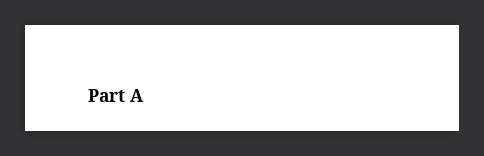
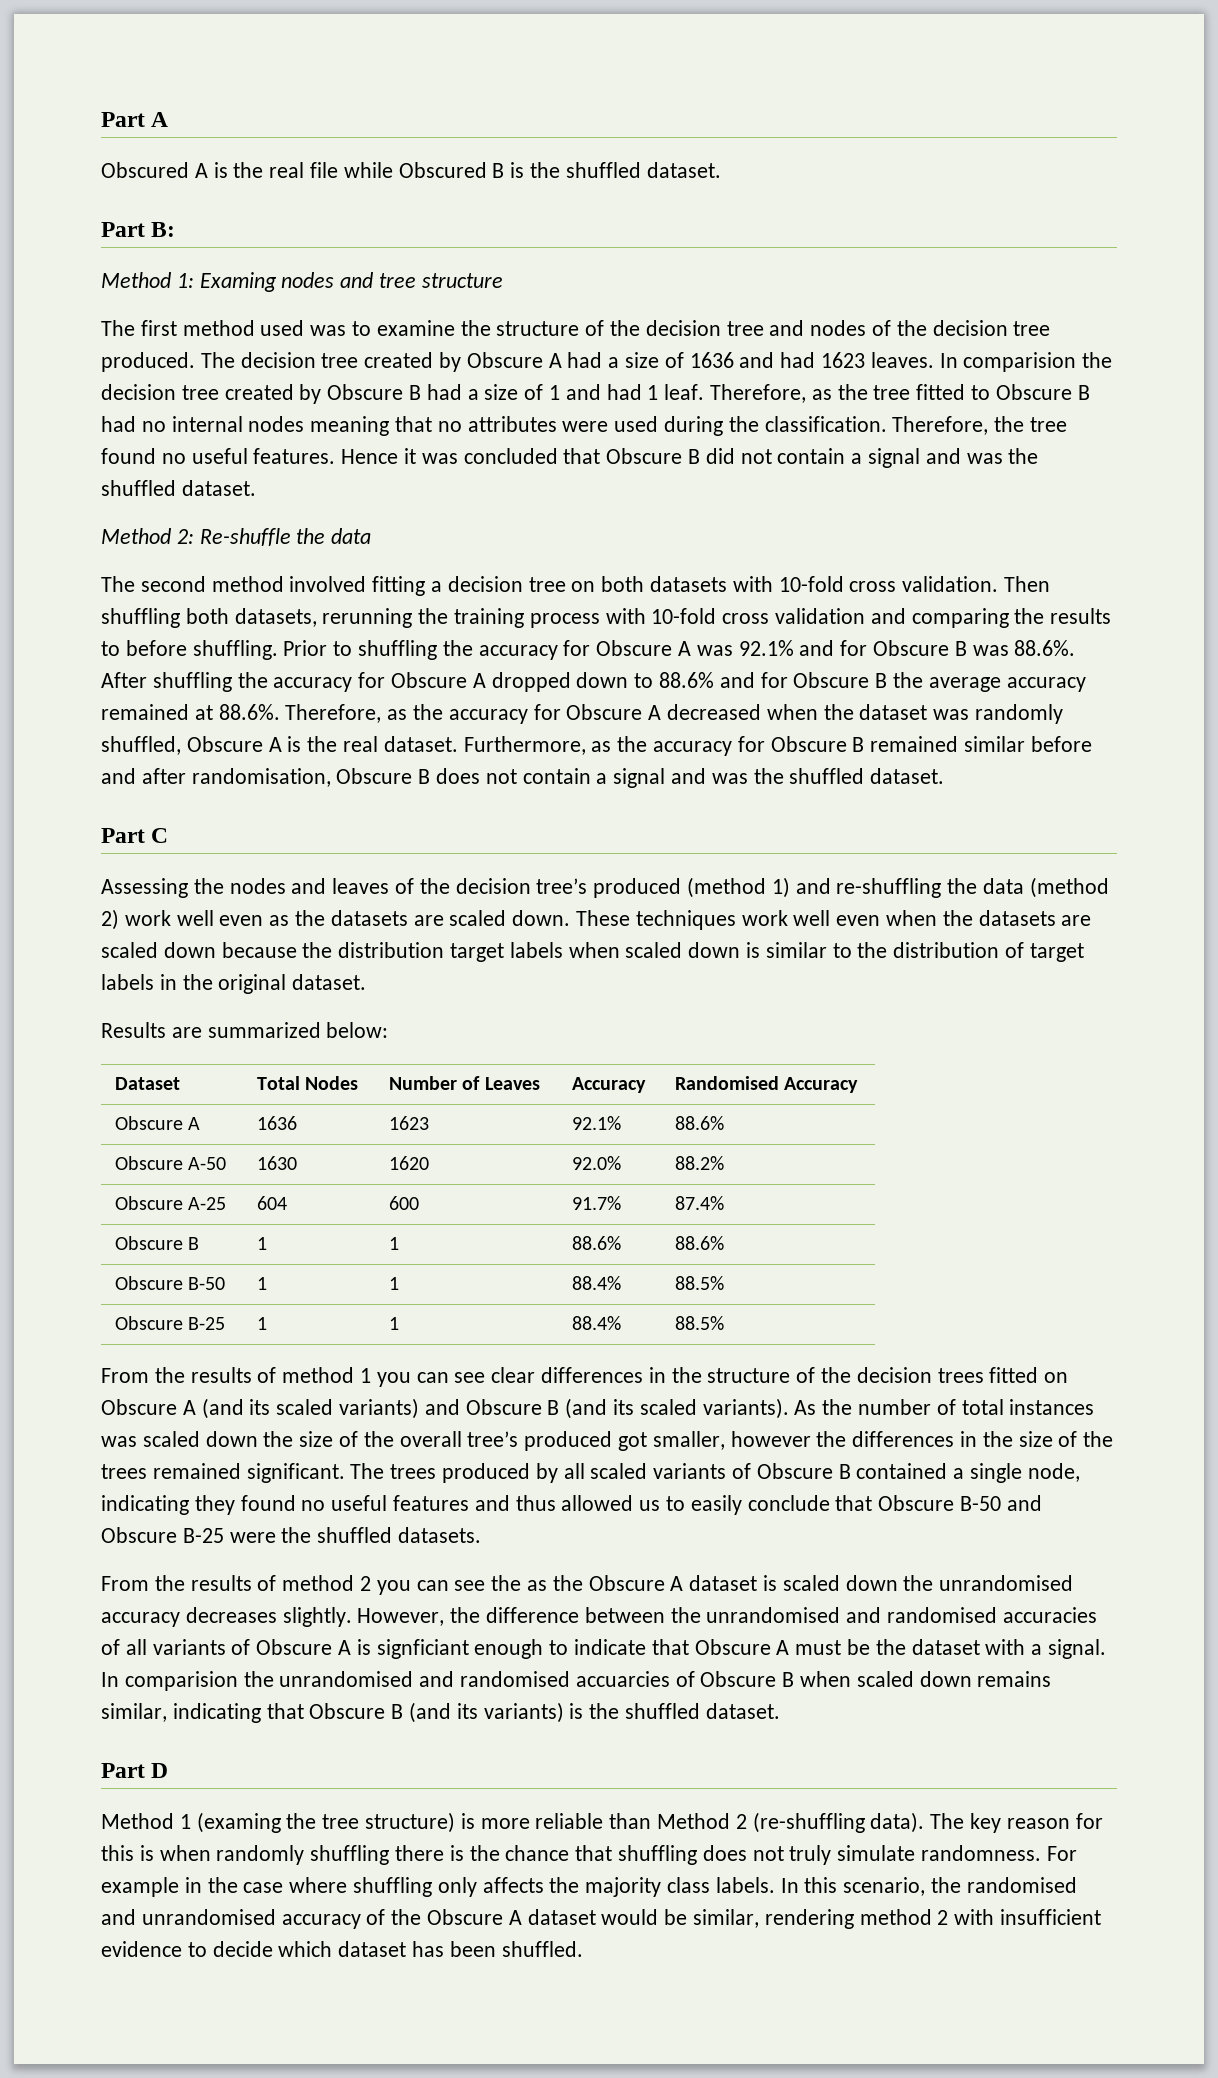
+ Obscured A is the real file while Obscured B is the shuffled dataset.
+ Part B:
+ Method 1: Examing nodes and tree structure
+ The first method used was to examine the structure of the decision tree and nodes of the decision tree produced. The decision tree created by Obscure A had a size of 1636 and had 1623 leaves. In comparision the decision tree created by Obscure B had a size of 1 and had 1 leaf. Therefore, as the tree fitted to Obscure B had no internal nodes meaning that no attributes were used during the classification. Therefore, the tree found no useful features. Hence it was concluded that Obscure B did not contain a signal and was the shuffled dataset.
+ Method 2: Re-shuffle the data
+ The second method involved fitting a decision tree on both datasets with 10-fold cross validation. Then shuffling both datasets, rerunning the training process with 10-fold cross validation and comparing the results to before shuffling. Prior to shuffling the accuracy for Obscure A was 92.1% and for Obscure B was 88.6%. After shuffling the accuracy for Obscure A dropped down to 88.6% and for Obscure B the average accuracy remained at 88.6%. Therefore, as the accuracy for Obscure A decreased when the dataset was randomly shuffled, Obscure A is the real dataset. Furthermore, as the accuracy for Obscure B remained similar before and after randomisation, Obscure B does not contain a signal and was the shuffled dataset.
+ Part C
+ Assessing the nodes and leaves of the decision tree’s produced (method 1) and re-shuffling the data (method 2) work well even as the datasets are scaled down. These techniques work well even when the datasets are scaled down because the distribution target labels when scaled down is similar to the distribution of target labels in the original dataset.
+ Results are summarized below:
+ Dataset | Total Nodes | Number of Leaves | Accuracy | Randomised Accuracy
+ Obscure A | 1636 | 1623 | 92.1% | 88.6%
+ Obscure A-50 | 1630 | 1620 | 92.0% | 88.2%
+ Obscure A-25 | 604 | 600 | 91.7% | 87.4%
+ Obscure B | 1 | 1 | 88.6% | 88.6%
+ Obscure B-50 | 1 | 1 | 88.4% | 88.5%
+ Obscure B-25 | 1 | 1 | 88.4% | 88.5%
+ From the results of method 1 you can see clear differences in the structure of the decision trees fitted on Obscure A (and its scaled variants) and Obscure B (and its scaled variants). As the number of total instances was scaled down the size of the overall tree’s produced got smaller, however the differences in the size of the trees remained significant. The trees produced by all scaled variants of Obscure B contained a single node, indicating they found no useful features and thus allowed us to easily conclude that Obscure B-50 and Obscure B-25 were the shuffled datasets.
+ From the results of method 2 you can see the as the Obscure A dataset is scaled down the unrandomised accuracy decreases slightly. However, the difference between the unrandomised and randomised accuracies of all variants of Obscure A is signficiant enough to indicate that Obscure A must be the dataset with a signal. In comparision the unrandomised and randomised accuarcies of Obscure B when scaled down remains similar, indicating that Obscure B (and its variants) is the shuffled dataset.
+ Part D
+ Method 1 (examing the tree structure) is more reliable than Method 2 (re-shuffling data). The key reason for this is when randomly shuffling there is the chance that shuffling does not truly simulate randomness. For example in the case where shuffling only affects the majority class labels. In this scenario, the randomised and unrandomised accuracy of the Obscure A dataset would be similar, rendering method 2 with insufficient evidence to decide which dataset has been shuffled.

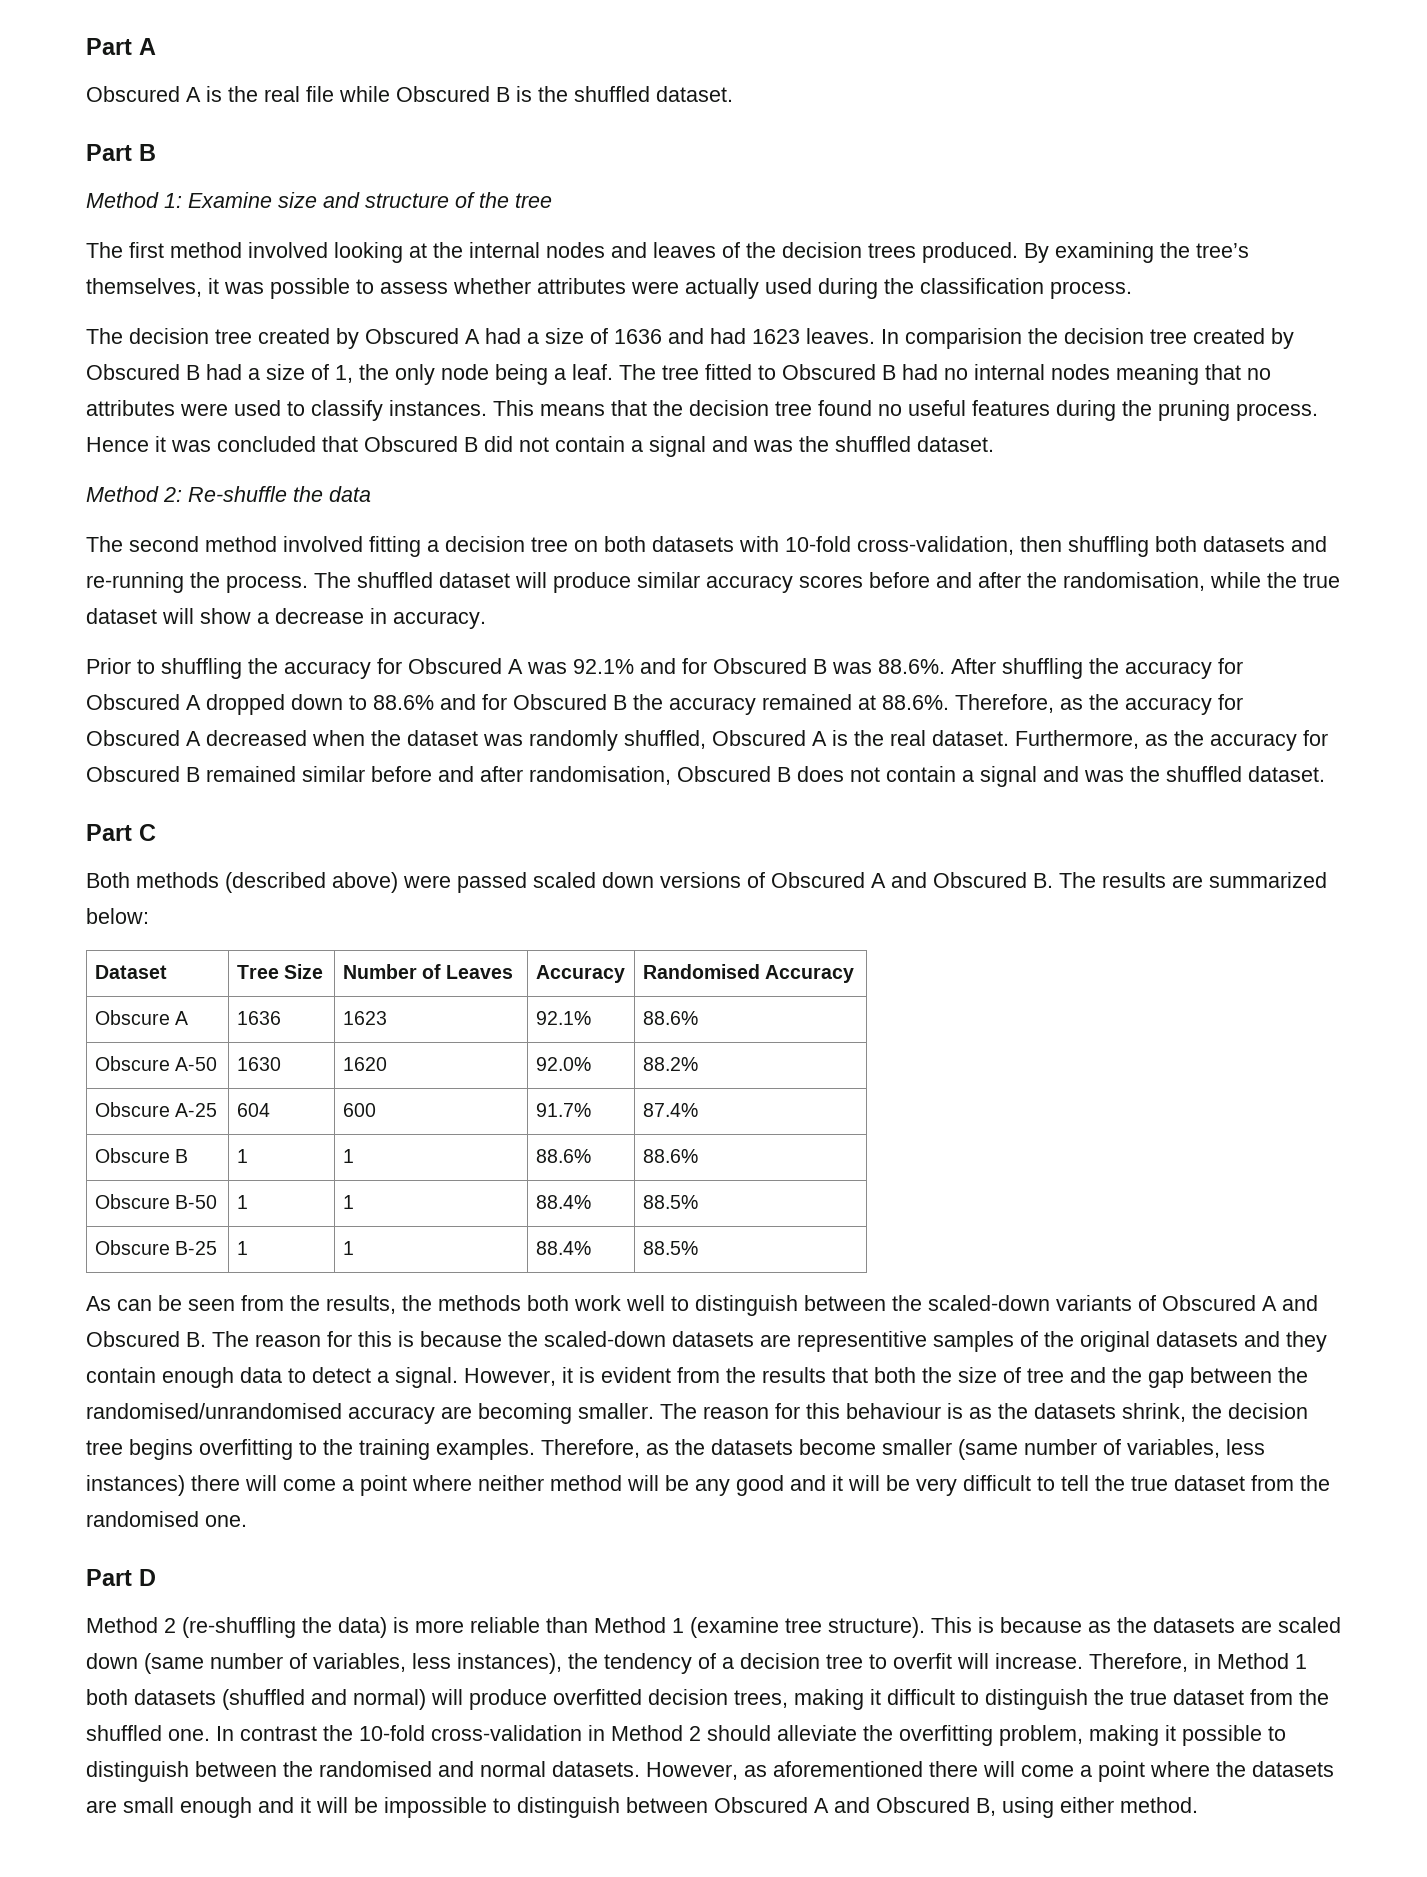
- Part B:
+ Part B
- Method 1: Examing nodes and tree structure
+ Method 1: Examine size and structure of the tree
- The first method used was to examine the structure of the decision tree and nodes of the decision tree produced. The decision tree created by Obscure A had a size of 1636 and had 1623 leaves.
+ The first method involved looking at the internal nodes and leaves of the decision trees produced. By examining the tree’s themselves, it was possible to assess whether attributes were actually used during the classification process.
+ The decision tree created by Obscured A had a size of 1636 and had 1623 leaves.
- In comparision the decision tree created by Obscure B had a size of 1 and had 1 leaf. Therefore, as the tree fitted to Obscure B had no internal nodes meaning that no attributes were used during the classification. Therefore, the tree found no useful features.
+ In comparision the decision tree created by Obscured B had a size of 1, the only node being a leaf. The tree fitted to Obscured B had no internal nodes meaning that no attributes were used to classify instances. This means that the decision tree found no useful features during the pruning process.
- Hence it was concluded that Obscure B did not contain a signal and was the shuffled dataset.
+ Hence it was concluded that Obscured B did not contain a signal and was the shuffled dataset.
- The second method involved fitting a decision tree on both datasets with 10-fold cross validation. Then shuffling both datasets, rerunning the training process with 10-fold cross validation and comparing the results to before shuffling. Prior to shuffling the accuracy for Obscure A was 92.1% and for Obscure B was 88.6%. After shuffling the accuracy for Obscure A dropped down to 88.6% and for Obscure B the average accuracy remained at 88.6%. Therefore, as the accuracy for Obscure A decreased when the dataset was randomly shuffled, Obscure A is the real dataset.
+ The second method involved fitting a decision tree on both datasets with 10-fold cross-validation, then shuffling both datasets and re-running the process. The shuffled dataset will produce similar accuracy scores before and after the randomisation, while the true dataset will show a decrease in accuracy.
+ Prior to shuffling the accuracy for Obscured A was 92.1% and for Obscured B was 88.6%. After shuffling the accuracy for Obscured A dropped down to 88.6% and for Obscured B the accuracy remained at 88.6%. Therefore, as the accuracy for Obscured A decreased when the dataset was randomly shuffled, Obscured A is the real dataset.
- Furthermore, as the accuracy for Obscure B remained similar before and after randomisation, Obscure B does not contain a signal and was the shuffled dataset.
+ Furthermore, as the accuracy for Obscured B remained similar before and after randomisation, Obscured B does not contain a signal and was the shuffled dataset.
- Assessing the nodes and leaves of the decision tree’s produced (method 1) and re-shuffling the data (method 2) work well even as the datasets are scaled down. These techniques work well even when the datasets are scaled down because the distribution target labels when scaled down is similar to the distribution of target labels in the original dataset.
- Results are summarized below:
+ Both methods (described above) were passed scaled down versions of Obscured A and Obscured B. The results are summarized below:
- Dataset | Total Nodes | Number of Leaves | Accuracy | Randomised Accuracy
+ Dataset | Tree Size | Number of Leaves | Accuracy | Randomised Accuracy
- From the results of method 1 you can see clear differences in the structure of the decision trees fitted on Obscure A (and its scaled variants) and Obscure B (and its scaled variants). As the number of total instances was scaled down the size of the overall tree’s produced got smaller, however the differences in the size of the trees remained significant. The trees produced by all scaled variants of Obscure B contained a single node, indicating they found no useful features and thus allowed us to easily conclude that Obscure B-50 and Obscure B-25 were the shuffled datasets.
- From the results of method 2 you can see the as the Obscure A dataset is scaled down the unrandomised accuracy decreases slightly. However, the difference between the unrandomised and randomised accuracies of all variants of Obscure A is signficiant enough to indicate that Obscure A must be the dataset with a signal. In comparision the unrandomised and randomised accuarcies of Obscure B when scaled down remains similar, indicating that Obscure B (and its variants) is the shuffled dataset.
+ As can be seen from the results, the methods both work well to distinguish between the scaled-down variants of Obscured A and Obscured B. The reason for this is because the scaled-down datasets are representitive samples of the original datasets and they contain enough data to detect a signal. However, it is evident from the results that both the size of tree and the gap between the randomised/unrandomised accuracy are becoming smaller. The reason for this behaviour is as the datasets shrink, the decision tree begins overfitting to the training examples. Therefore, as the datasets become smaller (same number of variables, less instances) there will come a point where neither method will be any good and it will be very difficult to tell the true dataset from the randomised one.
  Part D
- Method 1 (examing the tree structure) is more reliable than Method 2 (re-shuffling data). The key reason for this is when randomly shuffling there is the chance that shuffling does not truly simulate randomness. For example in the case where shuffling only affects the majority class labels. In this scenario, the randomised and unrandomised accuracy of the Obscure A dataset would be similar, rendering method 2 with insufficient evidence to decide which dataset has been shuffled.
+ Method 2 (re-shuffling the data) is more reliable than Method 1 (examine tree structure). This is because as the datasets are scaled down (same number of variables, less instances), the tendency of a decision tree to overfit will increase. Therefore, in Method 1 both datasets (shuffled and normal) will produce overfitted decision trees, making it difficult to distinguish the true dataset from the shuffled one. In contrast the 10-fold cross-validation in Method 2 should alleviate the overfitting problem, making it possible to distinguish between the randomised and normal datasets. However, as aforementioned there will come a point where the datasets are small enough and it will be impossible to distinguish between Obscured A and Obscured B, using either method.

